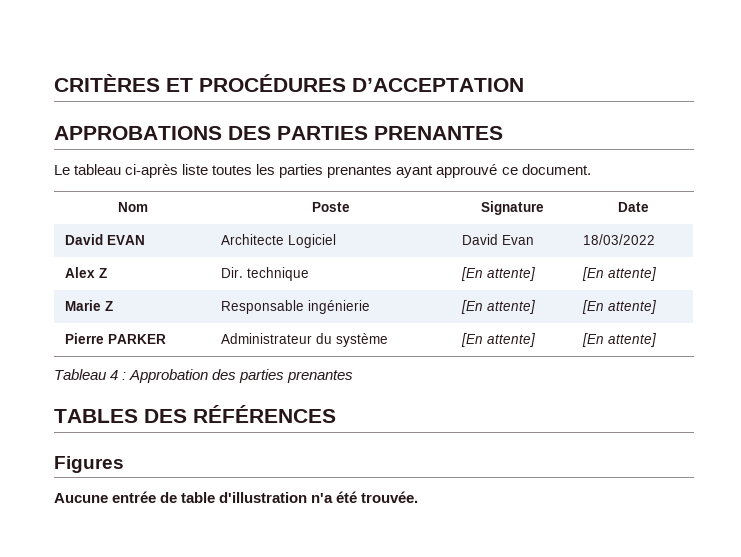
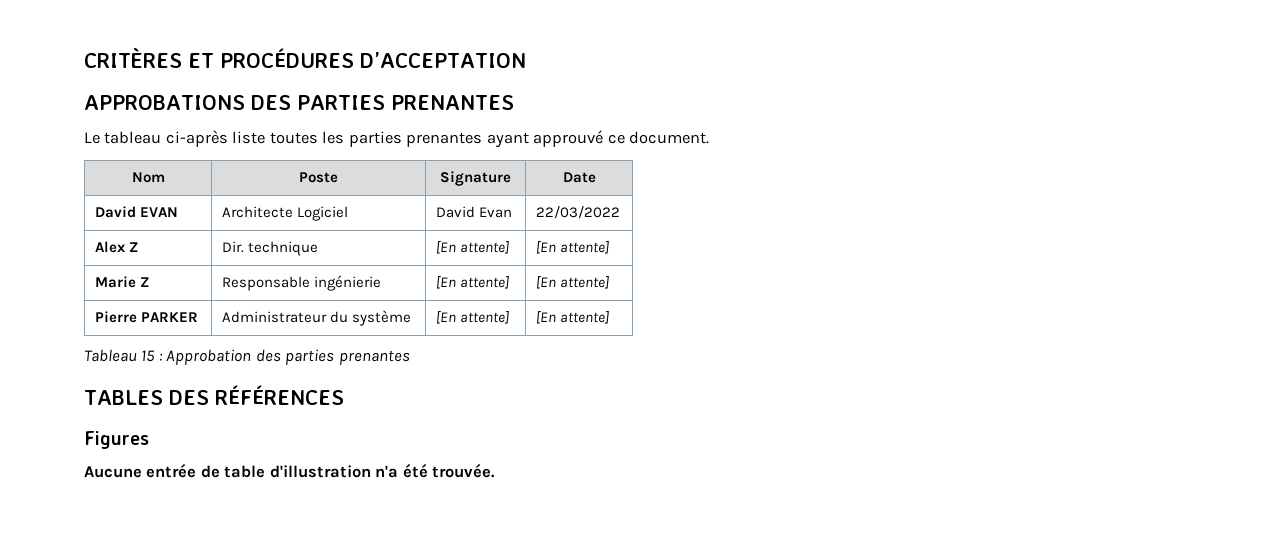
- David EVAN | Architecte Logiciel | David Evan | 18/03/2022
+ David EVAN | Architecte Logiciel | David Evan | 22/03/2022
- Tableau 4 : Approbation des parties prenantes
+ Tableau 15 : Approbation des parties prenantes

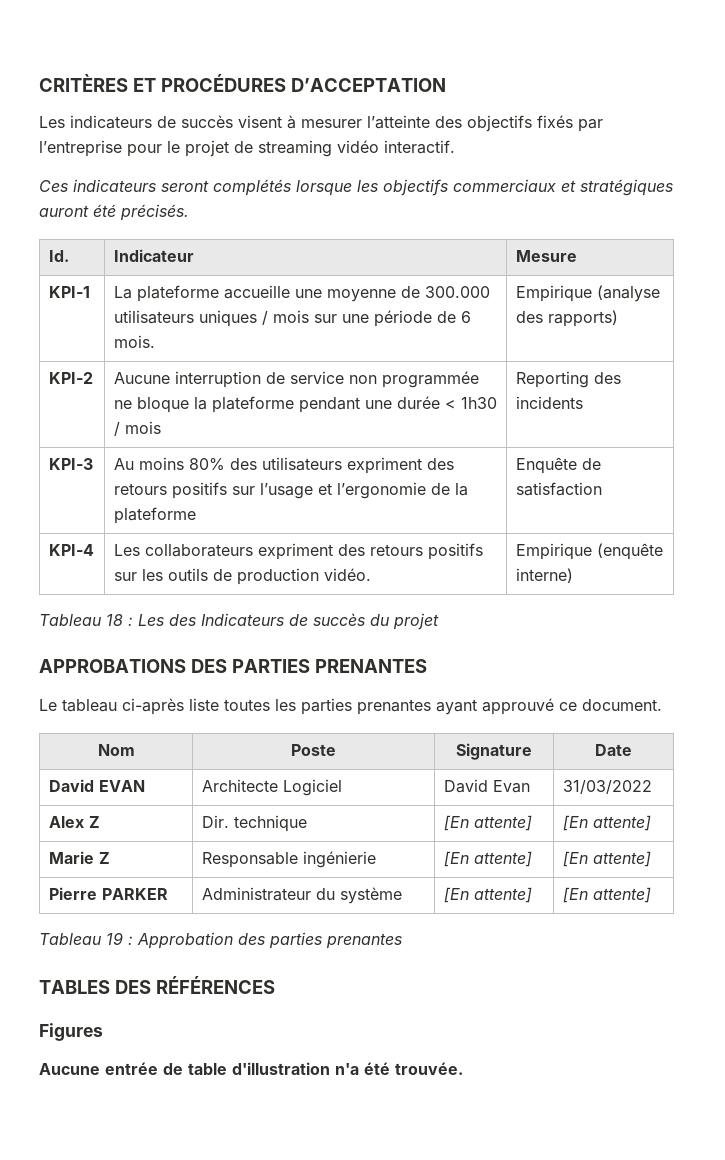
+ Les indicateurs de succès visent à mesurer l’atteinte des objectifs fixés par l’entreprise pour le projet de streaming vidéo interactif.
+ Ces indicateurs seront complétés lorsque les objectifs commerciaux et stratégiques auront été précisés.
+ Id. | Indicateur | Mesure
+ KPI-1 | La plateforme accueille une moyenne de 300.000 utilisateurs uniques / mois sur une période de 6 mois. | Empirique (analyse des rapports)
+ KPI-2 | Aucune interruption de service non programmée ne bloque la plateforme pendant une durée < 1h30 / mois | Reporting des incidents
+ KPI-3 | Au moins 80% des utilisateurs expriment des retours positifs sur l’usage et l’ergonomie de la plateforme | Enquête de satisfaction
+ KPI-4 | Les collaborateurs expriment des retours positifs sur les outils de production vidéo. | Empirique (enquête interne)
+ Tableau 18 : Les des Indicateurs de succès du projet
- David EVAN | Architecte Logiciel | David Evan | 22/03/2022
+ David EVAN | Architecte Logiciel | David Evan | 31/03/2022
- Tableau 15 : Approbation des parties prenantes
+ Tableau 19 : Approbation des parties prenantes

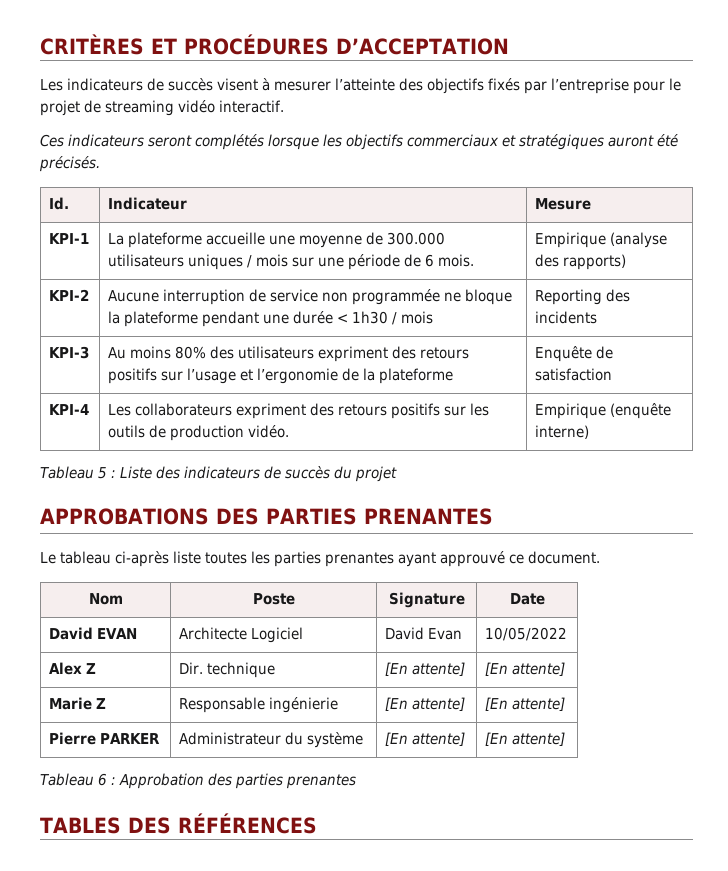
- Tableau 18 : Les des Indicateurs de succès du projet
+ Tableau 5 : Liste des indicateurs de succès du projet
- David EVAN | Architecte Logiciel | David Evan | 31/03/2022
+ David EVAN | Architecte Logiciel | David Evan | 10/05/2022
- Tableau 19 : Approbation des parties prenantes
+ Tableau 6 : Approbation des parties prenantes
- Figures
- Aucune entrée de table d'illustration n'a été trouvée.

